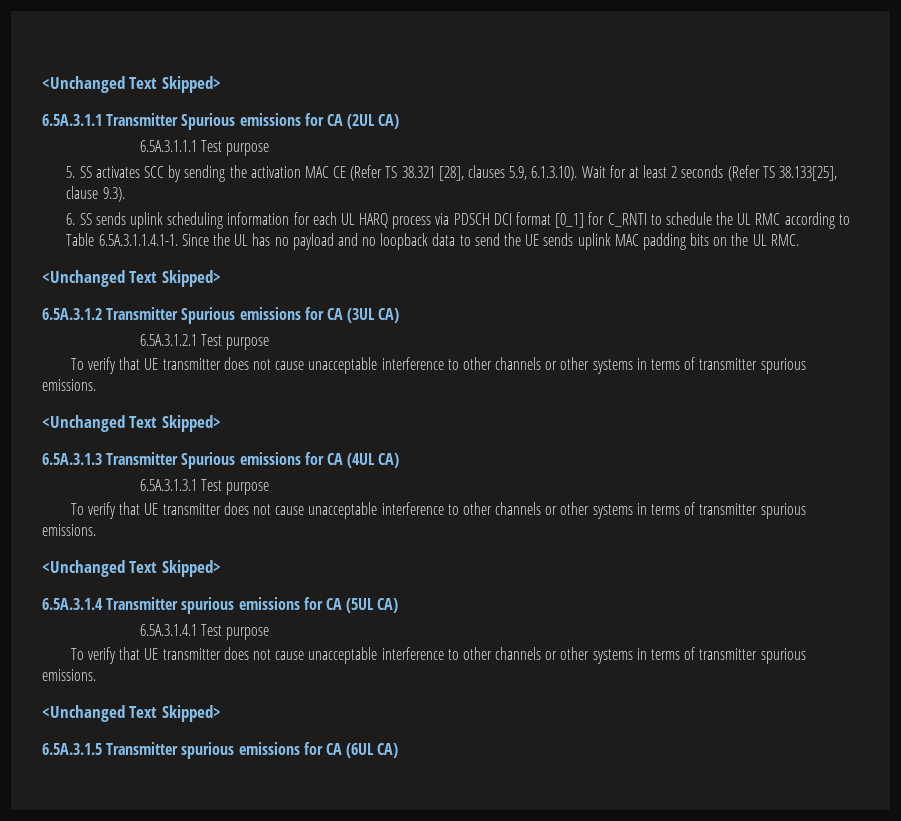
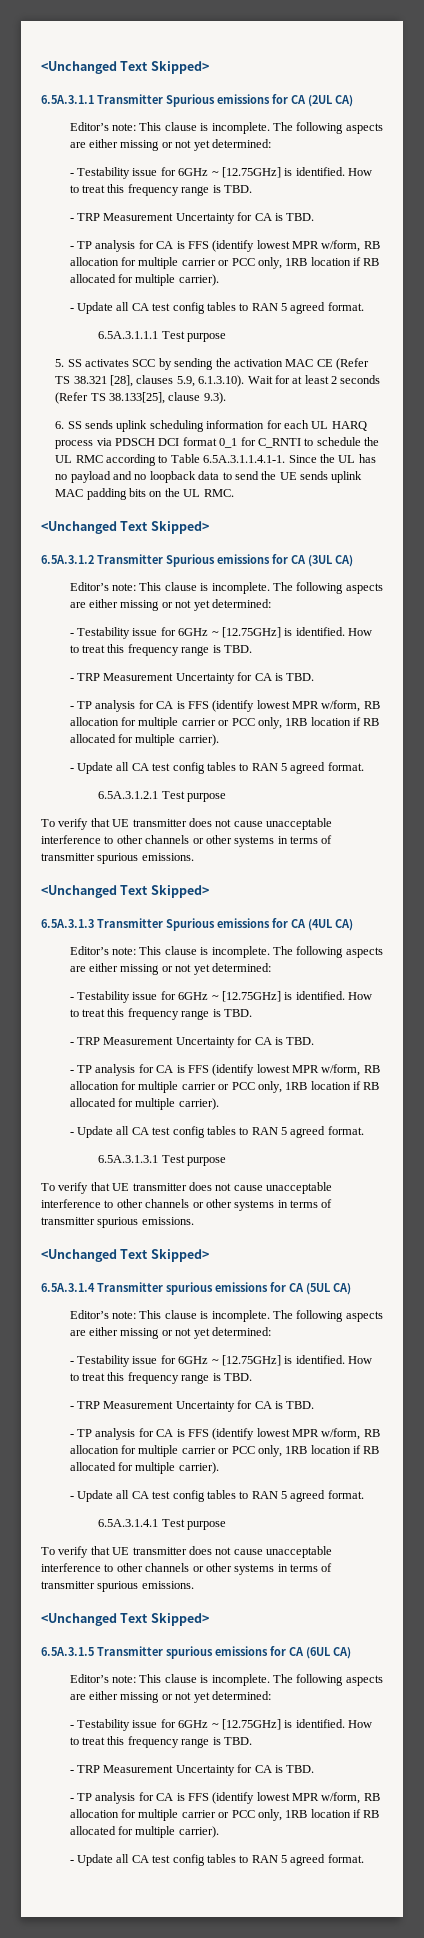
  6.5A.3.1.1 Transmitter Spurious emissions for CA (2UL CA)
+ Editor’s note: This clause is incomplete. The following aspects are either missing or not yet determined:
+ - Testability issue for 6GHz ~ [12.75GHz] is identified. How to treat this frequency range is TBD.
+ - TRP Measurement Uncertainty for CA is TBD.
+ - TP analysis for CA is FFS (identify lowest MPR w/form, RB allocation for multiple carrier or PCC only, 1RB location if RB allocated for multiple carrier).
+ - Update all CA test config tables to RAN 5 agreed format.
- 6. SS sends uplink scheduling information for each UL HARQ process via PDSCH DCI format [0_1] for C_RNTI to schedule the UL RMC according to Table 6.5A.3.1.1.4.1-1. Since the UL has no payload and no loopback data to send the UE sends uplink MAC padding bits on the UL RMC.
+ 6. SS sends uplink scheduling information for each UL HARQ process via PDSCH DCI format 0_1 for C_RNTI to schedule the UL RMC according to Table 6.5A.3.1.1.4.1-1. Since the UL has no payload and no loopback data to send the UE sends uplink MAC padding bits on the UL RMC.
  6.5A.3.1.2 Transmitter Spurious emissions for CA (3UL CA)
+ Editor’s note: This clause is incomplete. The following aspects are either missing or not yet determined:
+ - Testability issue for 6GHz ~ [12.75GHz] is identified. How to treat this frequency range is TBD.
+ - TRP Measurement Uncertainty for CA is TBD.
+ - TP analysis for CA is FFS (identify lowest MPR w/form, RB allocation for multiple carrier or PCC only, 1RB location if RB allocated for multiple carrier).
+ - Update all CA test config tables to RAN 5 agreed format.
  6.5A.3.1.3 Transmitter Spurious emissions for CA (4UL CA)
+ Editor’s note: This clause is incomplete. The following aspects are either missing or not yet determined:
+ - Testability issue for 6GHz ~ [12.75GHz] is identified. How to treat this frequency range is TBD.
+ - TRP Measurement Uncertainty for CA is TBD.
+ - TP analysis for CA is FFS (identify lowest MPR w/form, RB allocation for multiple carrier or PCC only, 1RB location if RB allocated for multiple carrier).
+ - Update all CA test config tables to RAN 5 agreed format.
  6.5A.3.1.4 Transmitter spurious emissions for CA (5UL CA)
+ Editor’s note: This clause is incomplete. The following aspects are either missing or not yet determined:
+ - Testability issue for 6GHz ~ [12.75GHz] is identified. How to treat this frequency range is TBD.
+ - TRP Measurement Uncertainty for CA is TBD.
+ - TP analysis for CA is FFS (identify lowest MPR w/form, RB allocation for multiple carrier or PCC only, 1RB location if RB allocated for multiple carrier).
+ - Update all CA test config tables to RAN 5 agreed format.
  6.5A.3.1.5 Transmitter spurious emissions for CA (6UL CA)
+ Editor’s note: This clause is incomplete. The following aspects are either missing or not yet determined:
+ - Testability issue for 6GHz ~ [12.75GHz] is identified. How to treat this frequency range is TBD.
+ - TRP Measurement Uncertainty for CA is TBD.
+ - TP analysis for CA is FFS (identify lowest MPR w/form, RB allocation for multiple carrier or PCC only, 1RB location if RB allocated for multiple carrier).
+ - Update all CA test config tables to RAN 5 agreed format.

